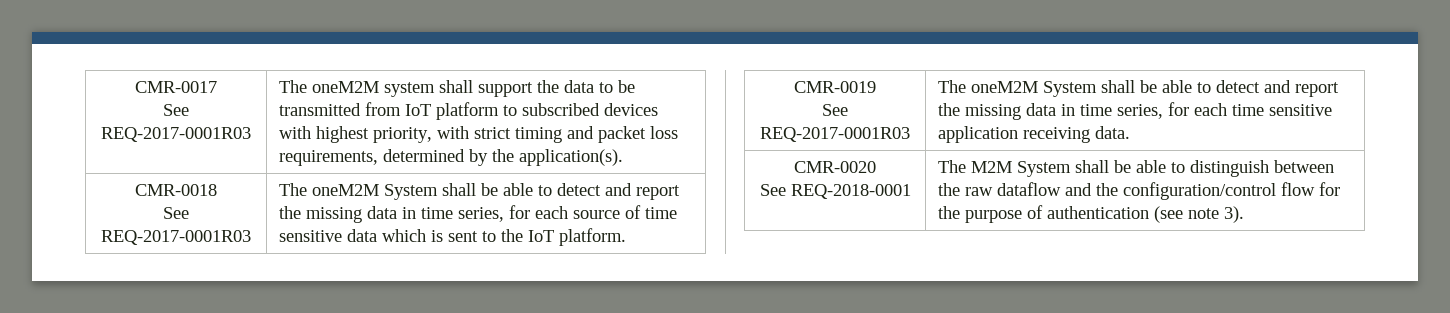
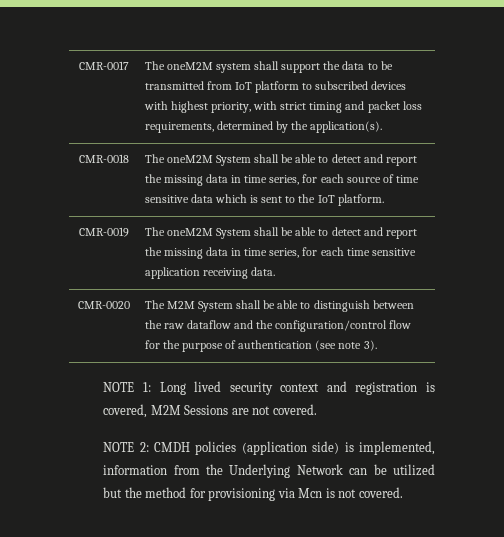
- CMR-0017
- See REQ-2017-0001R03 | The oneM2M system shall support the data to be transmitted from IoT platform to subscribed devices with highest priority, with strict timing and packet loss requirements, determined by the application(s).
+ CMR-0017 | The oneM2M system shall support the data to be transmitted from IoT platform to subscribed devices with highest priority, with strict timing and packet loss requirements, determined by the application(s).
- CMR-0018
- See REQ-2017-0001R03 | The oneM2M System shall be able to detect and report the missing data in time series, for each source of time sensitive data which is sent to the IoT platform.
+ CMR-0018 | The oneM2M System shall be able to detect and report the missing data in time series, for each source of time sensitive data which is sent to the IoT platform.
- CMR-0019
- See REQ-2017-0001R03 | The oneM2M System shall be able to detect and report the missing data in time series, for each time sensitive application receiving data.
+ CMR-0019 | The oneM2M System shall be able to detect and report the missing data in time series, for each time sensitive application receiving data.
- CMR-0020
- See REQ-2018-0001 | The M2M System shall be able to distinguish between the raw dataflow and the configuration/control flow for the purpose of authentication (see note 3).
+ CMR-0020 | The M2M System shall be able to distinguish between the raw dataflow and the configuration/control flow for the purpose of authentication (see note 3).
+ NOTE 1: Long lived security context and registration is covered, M2M Sessions are not covered.
+ NOTE 2: CMDH policies (application side) is implemented, information from the Underlying Network can be utilized but the method for provisioning via Mcn is not covered.

